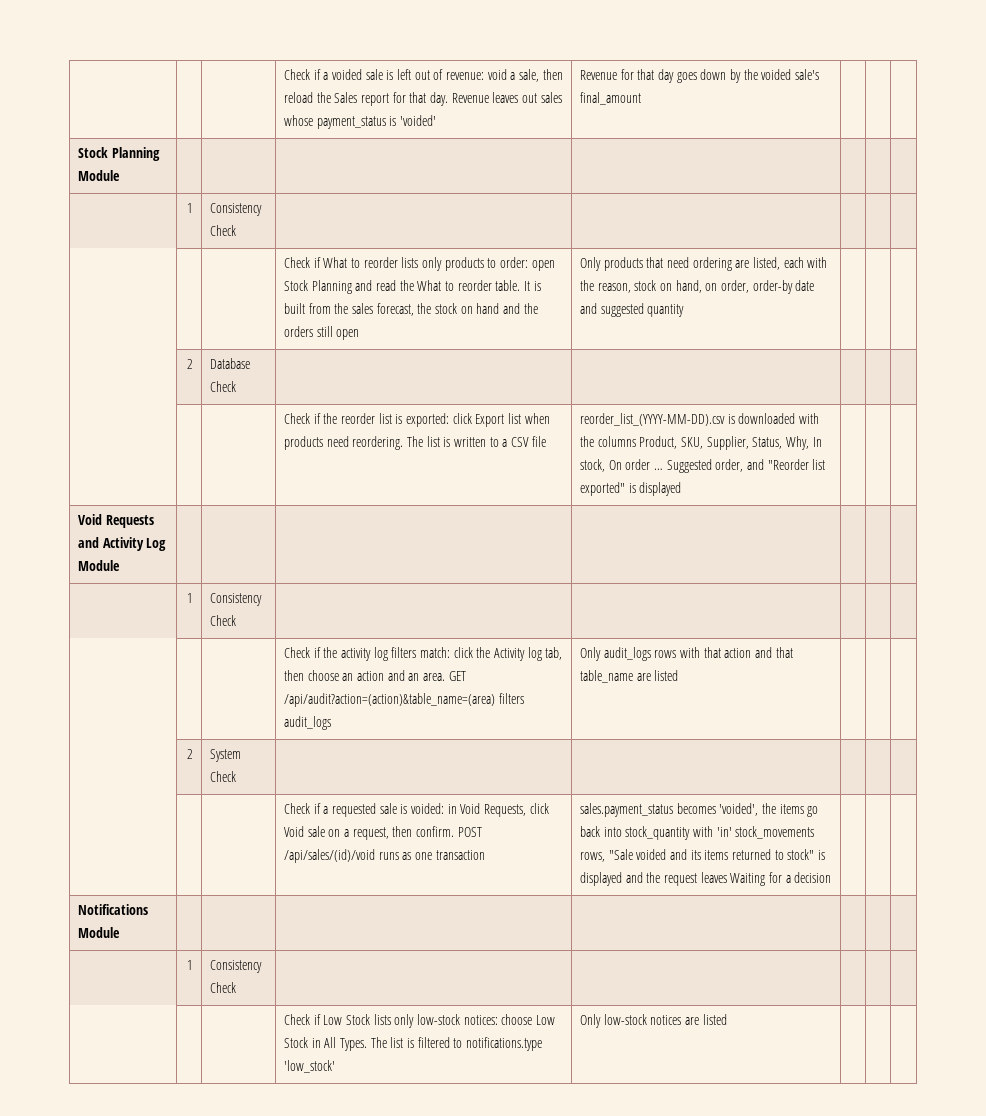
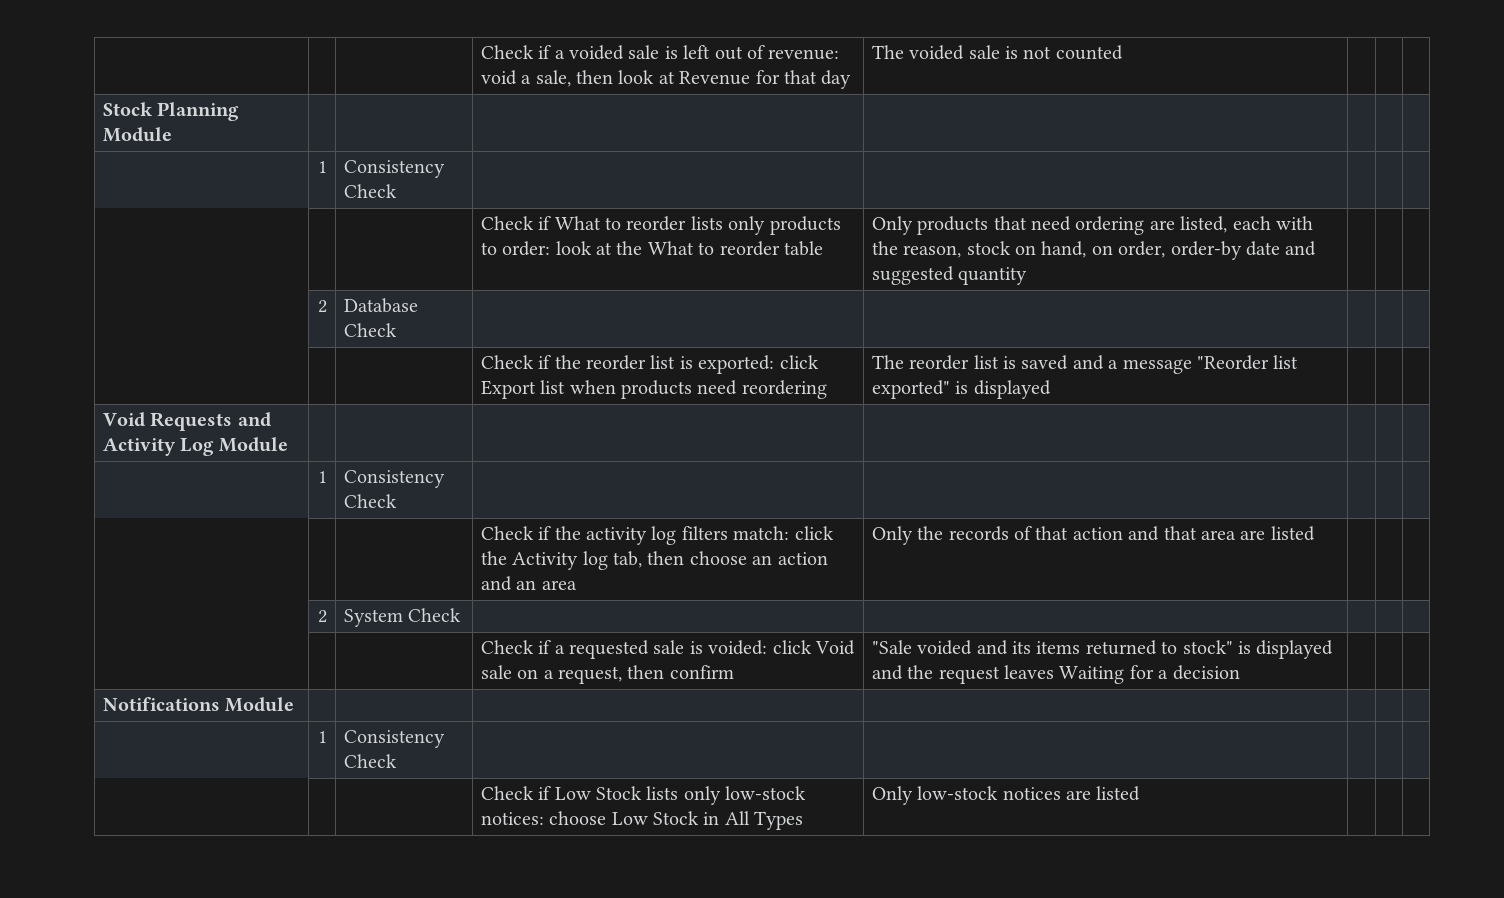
- | | | Check if a voided sale is left out of revenue: void a sale, then reload the Sales report for that day. Revenue leaves out sales whose payment_status is 'voided' | Revenue for that day goes down by the voided sale's final_amount | | |
+ | | | Check if a voided sale is left out of revenue: void a sale, then look at Revenue for that day | The voided sale is not counted | | |
- Check if What to reorder lists only products to order: open Stock Planning and read the What to reorder table. It is built from the sales forecast, the stock on hand and the orders still open
+ Check if What to reorder lists only products to order: look at the What to reorder table
- Check if the reorder list is exported: click Export list when products need reordering. The list is written to a CSV file | reorder_list_(YYYY-MM-DD).csv is downloaded with the columns Product, SKU, Supplier, Status, Why, In stock, On order … Suggested order, and "Reorder list exported" is displayed
+ Check if the reorder list is exported: click Export list when products need reordering | The reorder list is saved and a message "Reorder list exported" is displayed
- | | | Check if the activity log filters match: click the Activity log tab, then choose an action and an area. GET /api/audit?action=(action)&table_name=(area) filters audit_logs | Only audit_logs rows with that action and that table_name are listed | | |
+ | | | Check if the activity log filters match: click the Activity log tab, then choose an action and an area | Only the records of that action and that area are listed | | |
- Check if a requested sale is voided: in Void Requests, click Void sale on a request, then confirm. POST /api/sales/(id)/void runs as one transaction | sales.payment_status becomes 'voided', the items go back into stock_quantity with 'in' stock_movements rows, "Sale voided and its items returned to stock" is displayed and the request leaves Waiting for a decision
+ Check if a requested sale is voided: click Void sale on a request, then confirm | "Sale voided and its items returned to stock" is displayed and the request leaves Waiting for a decision
- | | | Check if Low Stock lists only low-stock notices: choose Low Stock in All Types. The list is filtered to notifications.type 'low_stock' | Only low-stock notices are listed | | |
+ | | | Check if Low Stock lists only low-stock notices: choose Low Stock in All Types | Only low-stock notices are listed | | |

